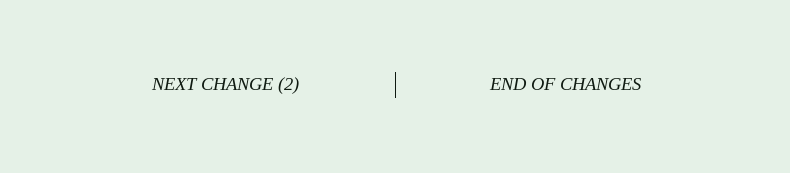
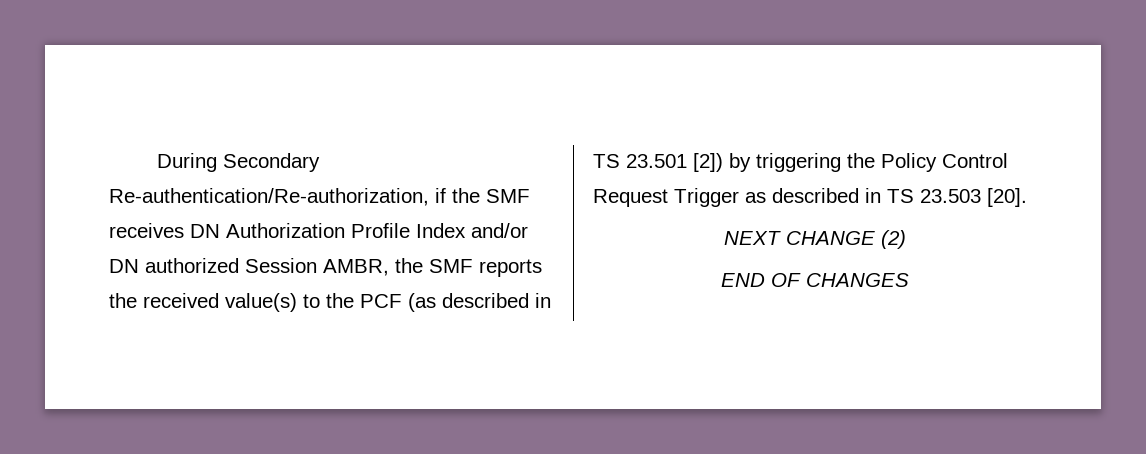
+ During Secondary Re-authentication/Re-authorization, if the SMF receives DN Authorization Profile Index and/or DN authorized Session AMBR, the SMF reports the received value(s) to the PCF (as described in TS 23.501 [2]) by triggering the Policy Control Request Trigger as described in TS 23.503 [20].

